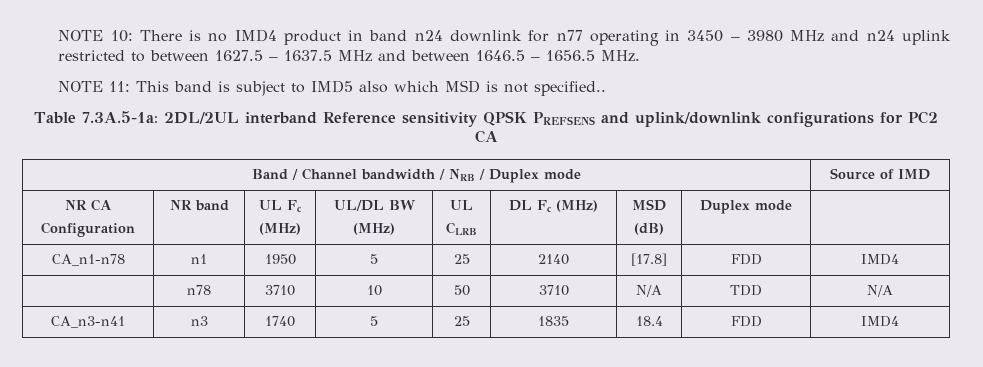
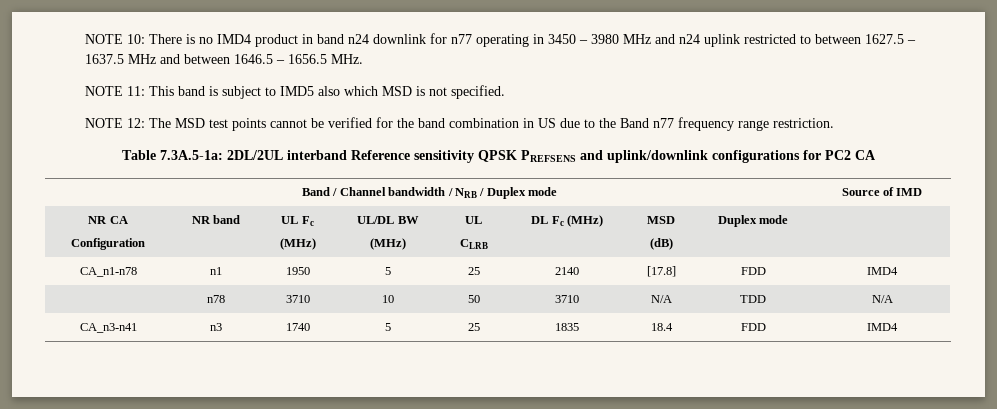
- NOTE 11: This band is subject to IMD5 also which MSD is not specified..
+ NOTE 11: This band is subject to IMD5 also which MSD is not specified.
+ NOTE 12: The MSD test points cannot be verified for the band combination in US due to the Band n77 frequency range restriction.

